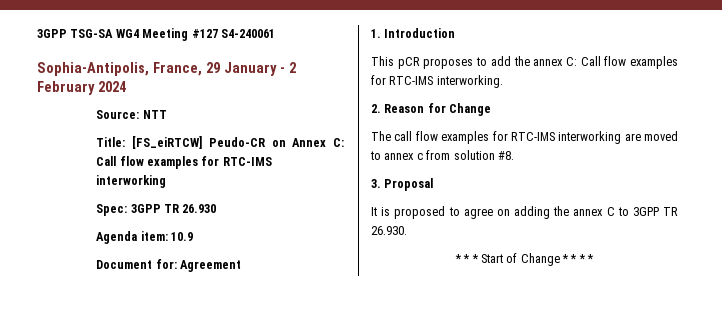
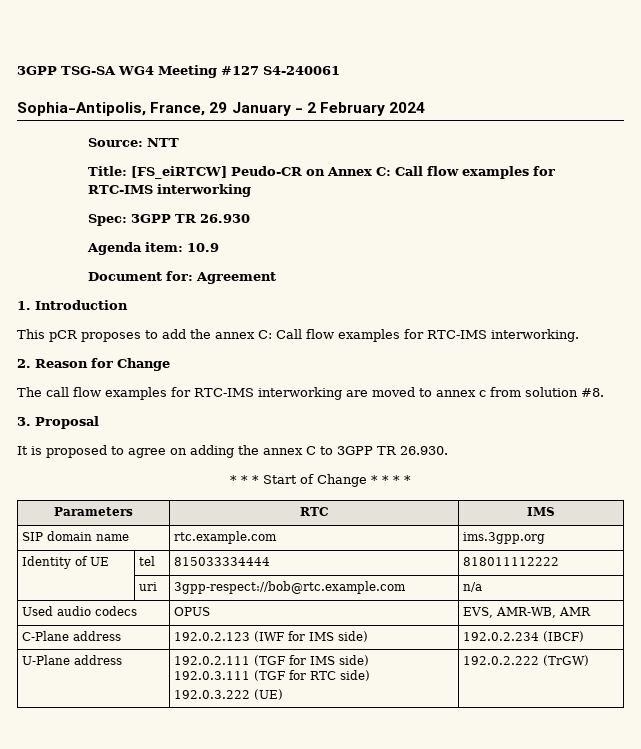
+ Parameters | RTC | IMS
+ SIP domain name | rtc.example.com | ims.3gpp.org
+ Identity of UE | tel | 815033334444 | 818011112222
+ | uri | 3gpp-respect://bob@rtc.example.com | n/a
+ Used audio codecs | OPUS | EVS, AMR-WB, AMR
+ C-Plane address | 192.0.2.123 (IWF for IMS side) | 192.0.2.234 (IBCF)
+ U-Plane address | 192.0.2.111 (TGF for IMS side)
+ 192.0.3.111 (TGF for RTC side)
+ 192.0.3.222 (UE) | 192.0.2.222 (TrGW)

